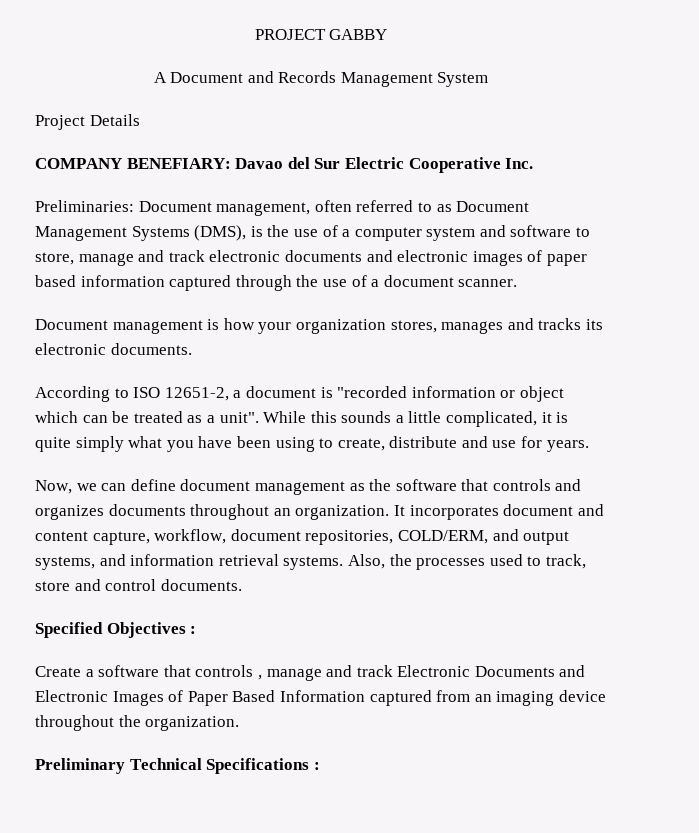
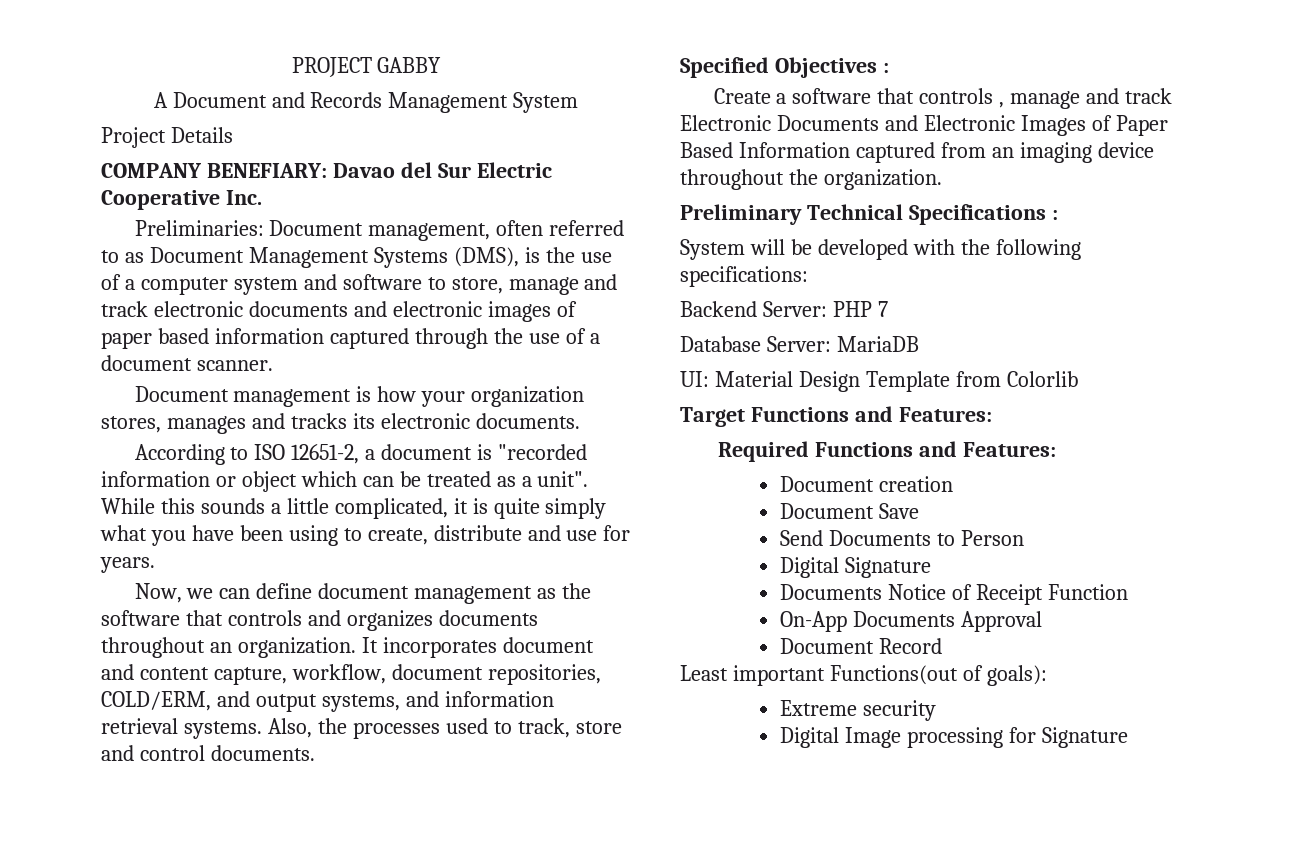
+ System will be developed with the following specifications:
+ Backend Server: PHP 7
+ Database Server: MariaDB
+ UI: Material Design Template from Colorlib
+ Target Functions and Features:
+ Required Functions and Features:
+ Document creation
+ Document Save
+ Send Documents to Person
+ Digital Signature
+ Documents Notice of Receipt Function
+ On-App Documents Approval
+ Document Record
+ Least important Functions(out of goals):
+ Extreme security
+ Digital Image processing for Signature

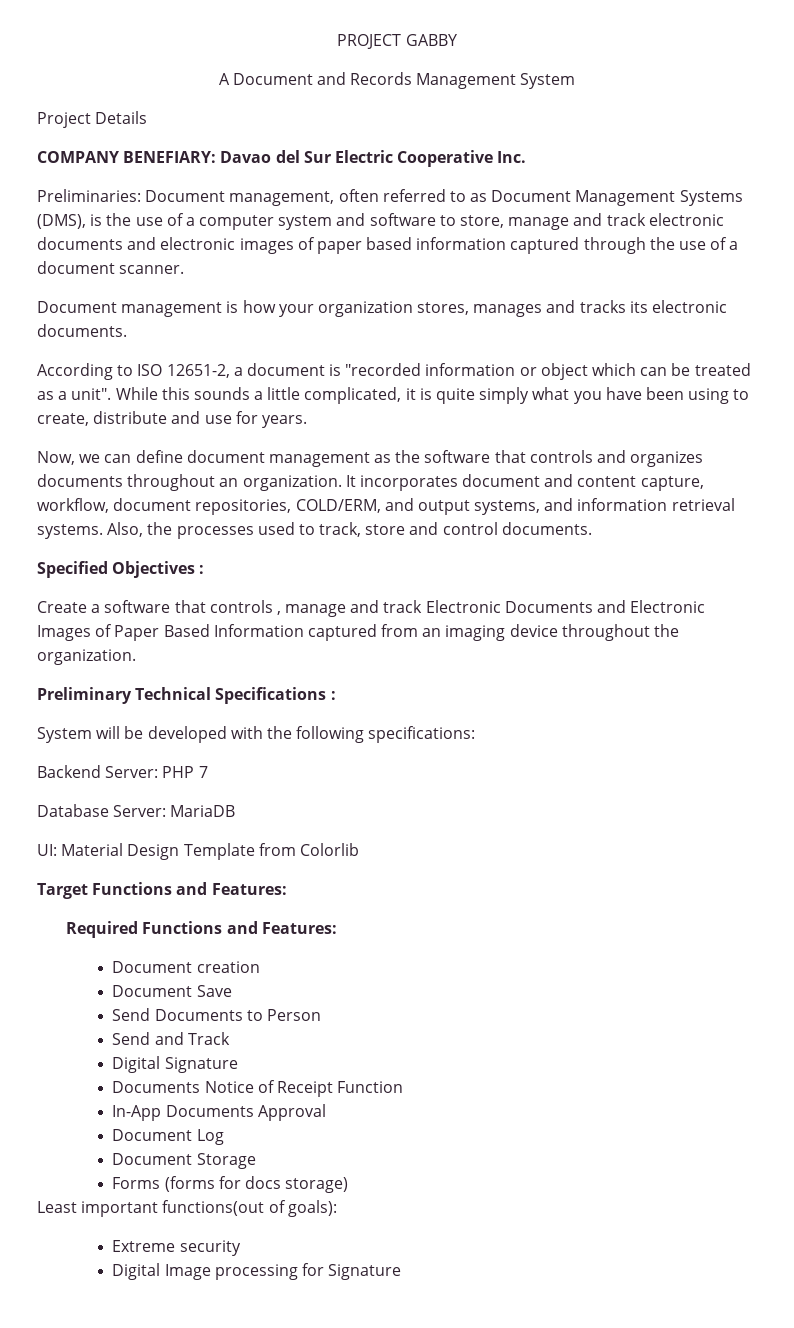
+ Send and Track
- On-App Documents Approval
+ In-App Documents Approval
- Document Record
+ Document Log
+ Document Storage
+ Forms (forms for docs storage)
- Least important Functions(out of goals):
+ Least important functions(out of goals):

